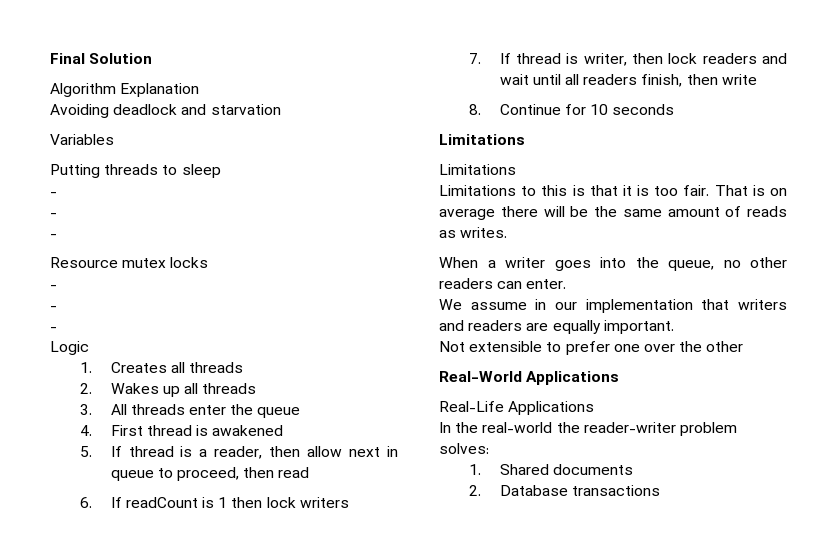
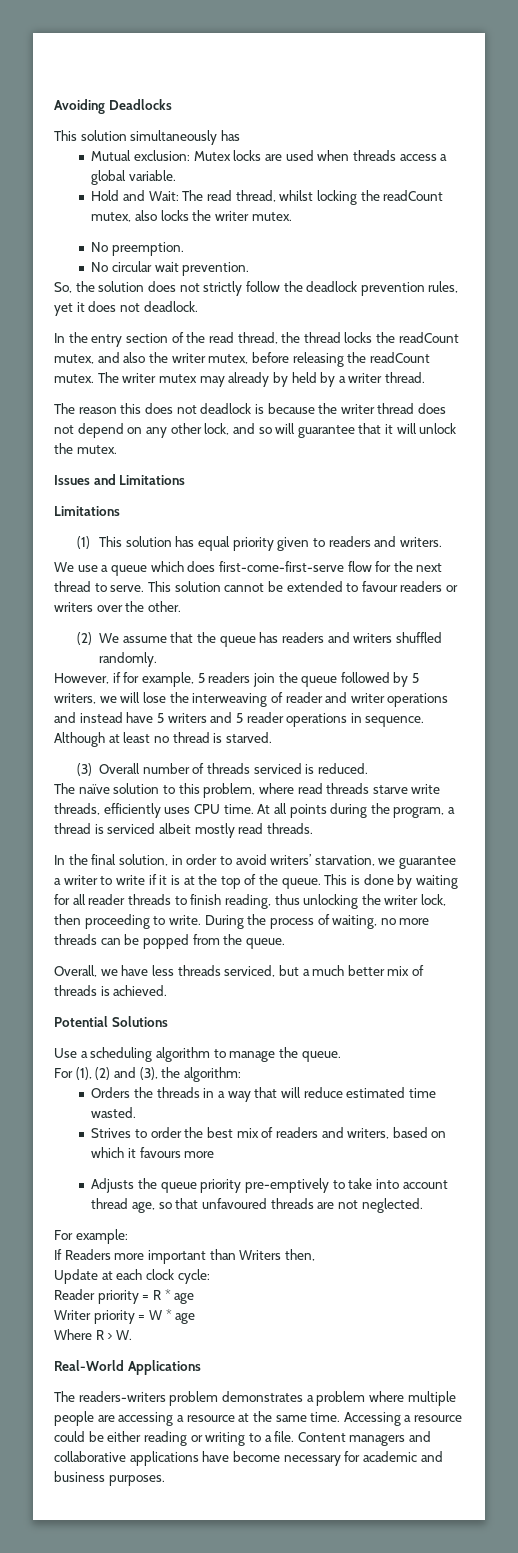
- Final Solution
- Algorithm Explanation
- Avoiding deadlock and starvation
- Variables
- Putting threads to sleep
- -
- -
- -
- Resource mutex locks
- -
- -
- -
- Logic
- 1. Creates all threads
- 2. Wakes up all threads
- 3. All threads enter the queue
- 4. First thread is awakened
- 5. If thread is a reader, then allow next in queue to proceed, then read
- 6. If readCount is 1 then lock writers
- 7. If thread is writer, then lock readers and wait until all readers finish, then write
- 8. Continue for 10 seconds
+ Avoiding Deadlocks
+ This solution simultaneously has
+ Mutual exclusion: Mutex locks are used when threads access a global variable.
+ Hold and Wait: The read thread, whilst locking the readCount mutex, also locks the writer mutex.
+ No preemption.
+ No circular wait prevention.
+ So, the solution does not strictly follow the deadlock prevention rules, yet it does not deadlock.
+ In the entry section of the read thread, the thread locks the readCount mutex, and also the writer mutex, before releasing the readCount mutex. The writer mutex may already by held by a writer thread.
+ The reason this does not deadlock is because the writer thread does not depend on any other lock, and so will guarantee that it will unlock the mutex.
+ Issues and Limitations
  Limitations
- Limitations
- Limitations to this is that it is too fair. That is on average there will be the same amount of reads as writes.
- When a writer goes into the queue, no other readers can enter.
- We assume in our implementation that writers and readers are equally important.
- Not extensible to prefer one over the other
+ (1) This solution has equal priority given to readers and writers.
+ We use a queue which does first-come-first-serve flow for the next thread to serve. This solution cannot be extended to favour readers or writers over the other.
+ (2) We assume that the queue has readers and writers shuffled randomly.
+ However, if for example, 5 readers join the queue followed by 5 writers, we will lose the interweaving of reader and writer operations and instead have 5 writers and 5 reader operations in sequence. Although at least no thread is starved.
+ (3) Overall number of threads serviced is reduced.
+ The naïve solution to this problem, where read threads starve write threads, efficiently uses CPU time. At all points during the program, a thread is serviced albeit mostly read threads.
+ In the final solution, in order to avoid writers’ starvation, we guarantee a writer to write if it is at the top of the queue. This is done by waiting for all reader threads to finish reading, thus unlocking the writer lock, then proceeding to write. During the process of waiting, no more threads can be popped from the queue.
+ Overall, we have less threads serviced, but a much better mix of threads is achieved.
+ Potential Solutions
+ Use a scheduling algorithm to manage the queue.
+ For (1), (2) and (3), the algorithm:
+ Orders the threads in a way that will reduce estimated time wasted.
+ Strives to order the best mix of readers and writers, based on which it favours more
+ Adjusts the queue priority pre-emptively to take into account thread age, so that unfavoured threads are not neglected.
+ For example:
+ If Readers more important than Writers then,
+ Update at each clock cycle:
+ Reader priority = R * age
+ Writer priority = W * age
+ Where R > W.
  Real-World Applications
- Real-Life Applications
- In the real-world the reader-writer problem solves:
- 1. Shared documents
- 2. Database transactions
+ The readers-writers problem demonstrates a problem where multiple people are accessing a resource at the same time. Accessing a resource could be either reading or writing to a file. Content managers and collaborative applications have become necessary for academic and business purposes.

